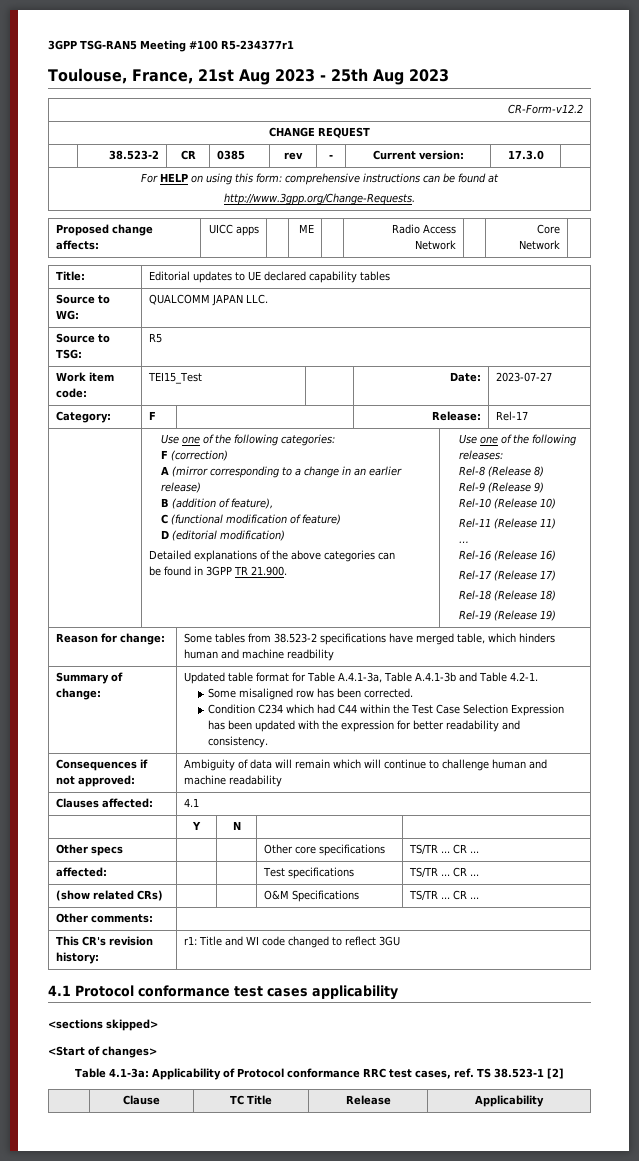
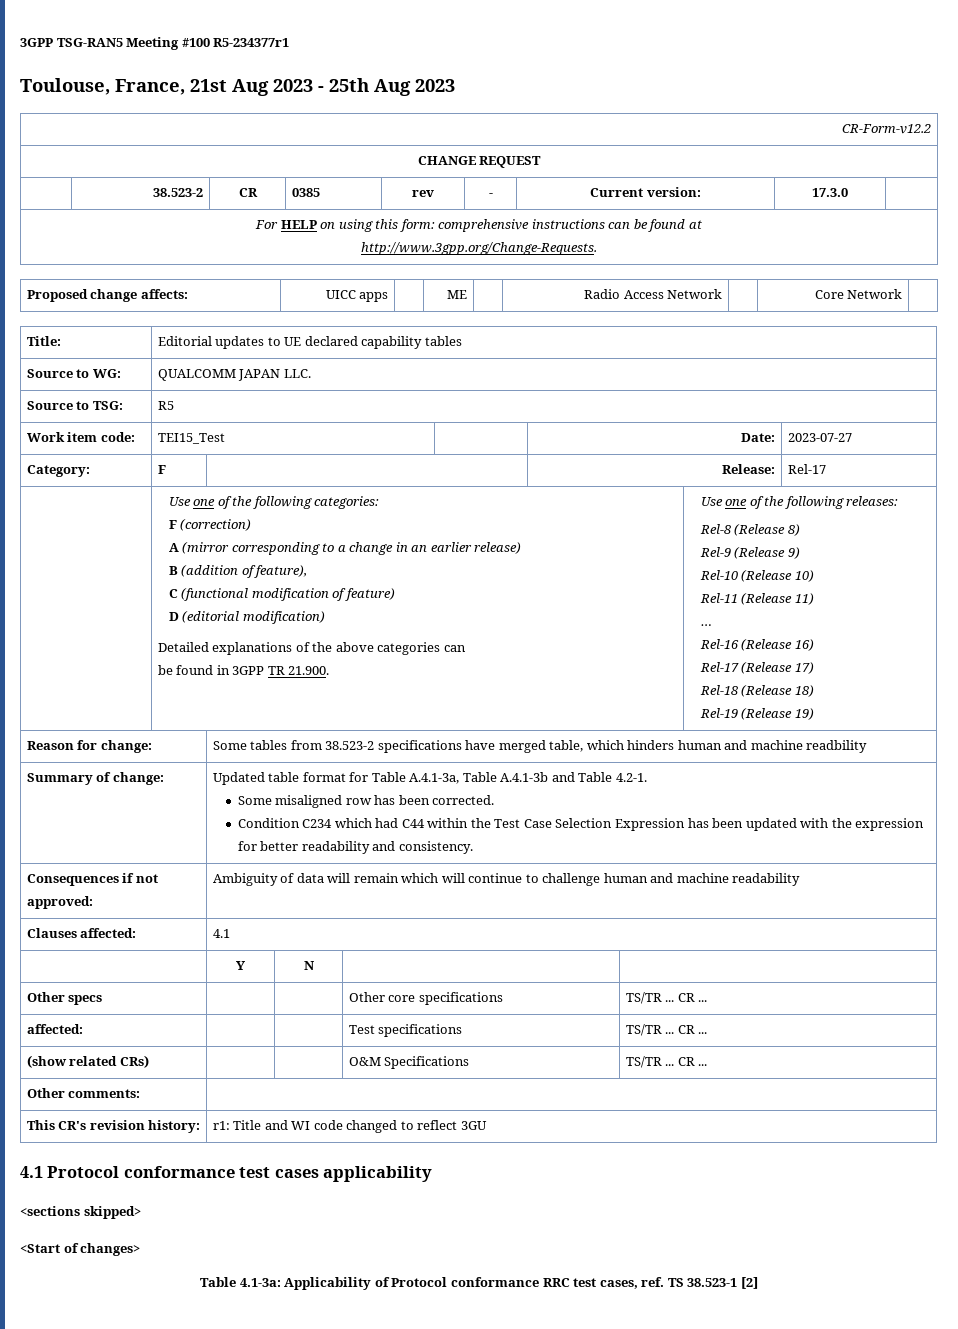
- | Clause | TC Title | Release | Applicability

